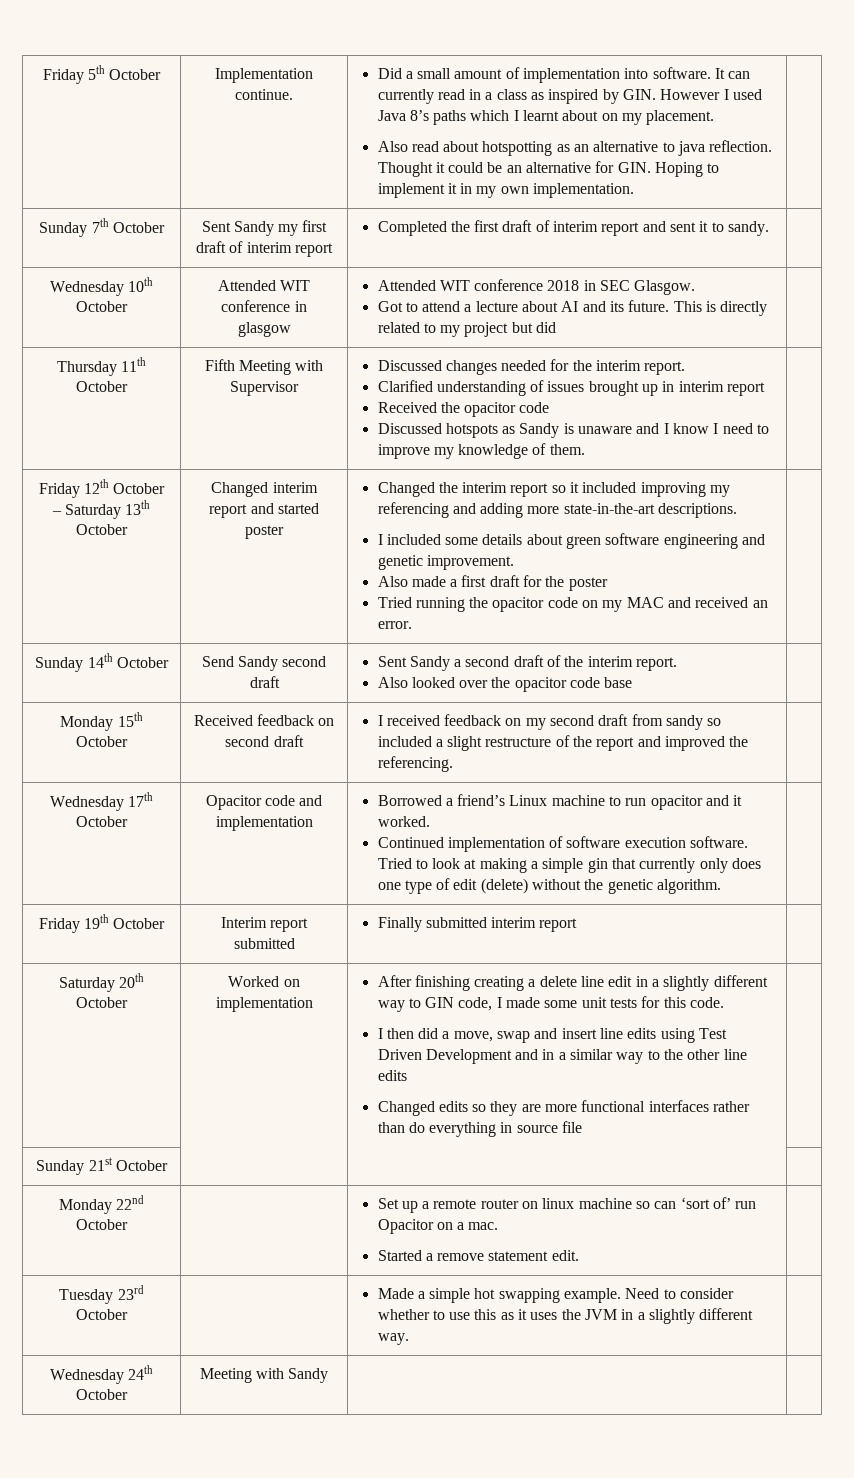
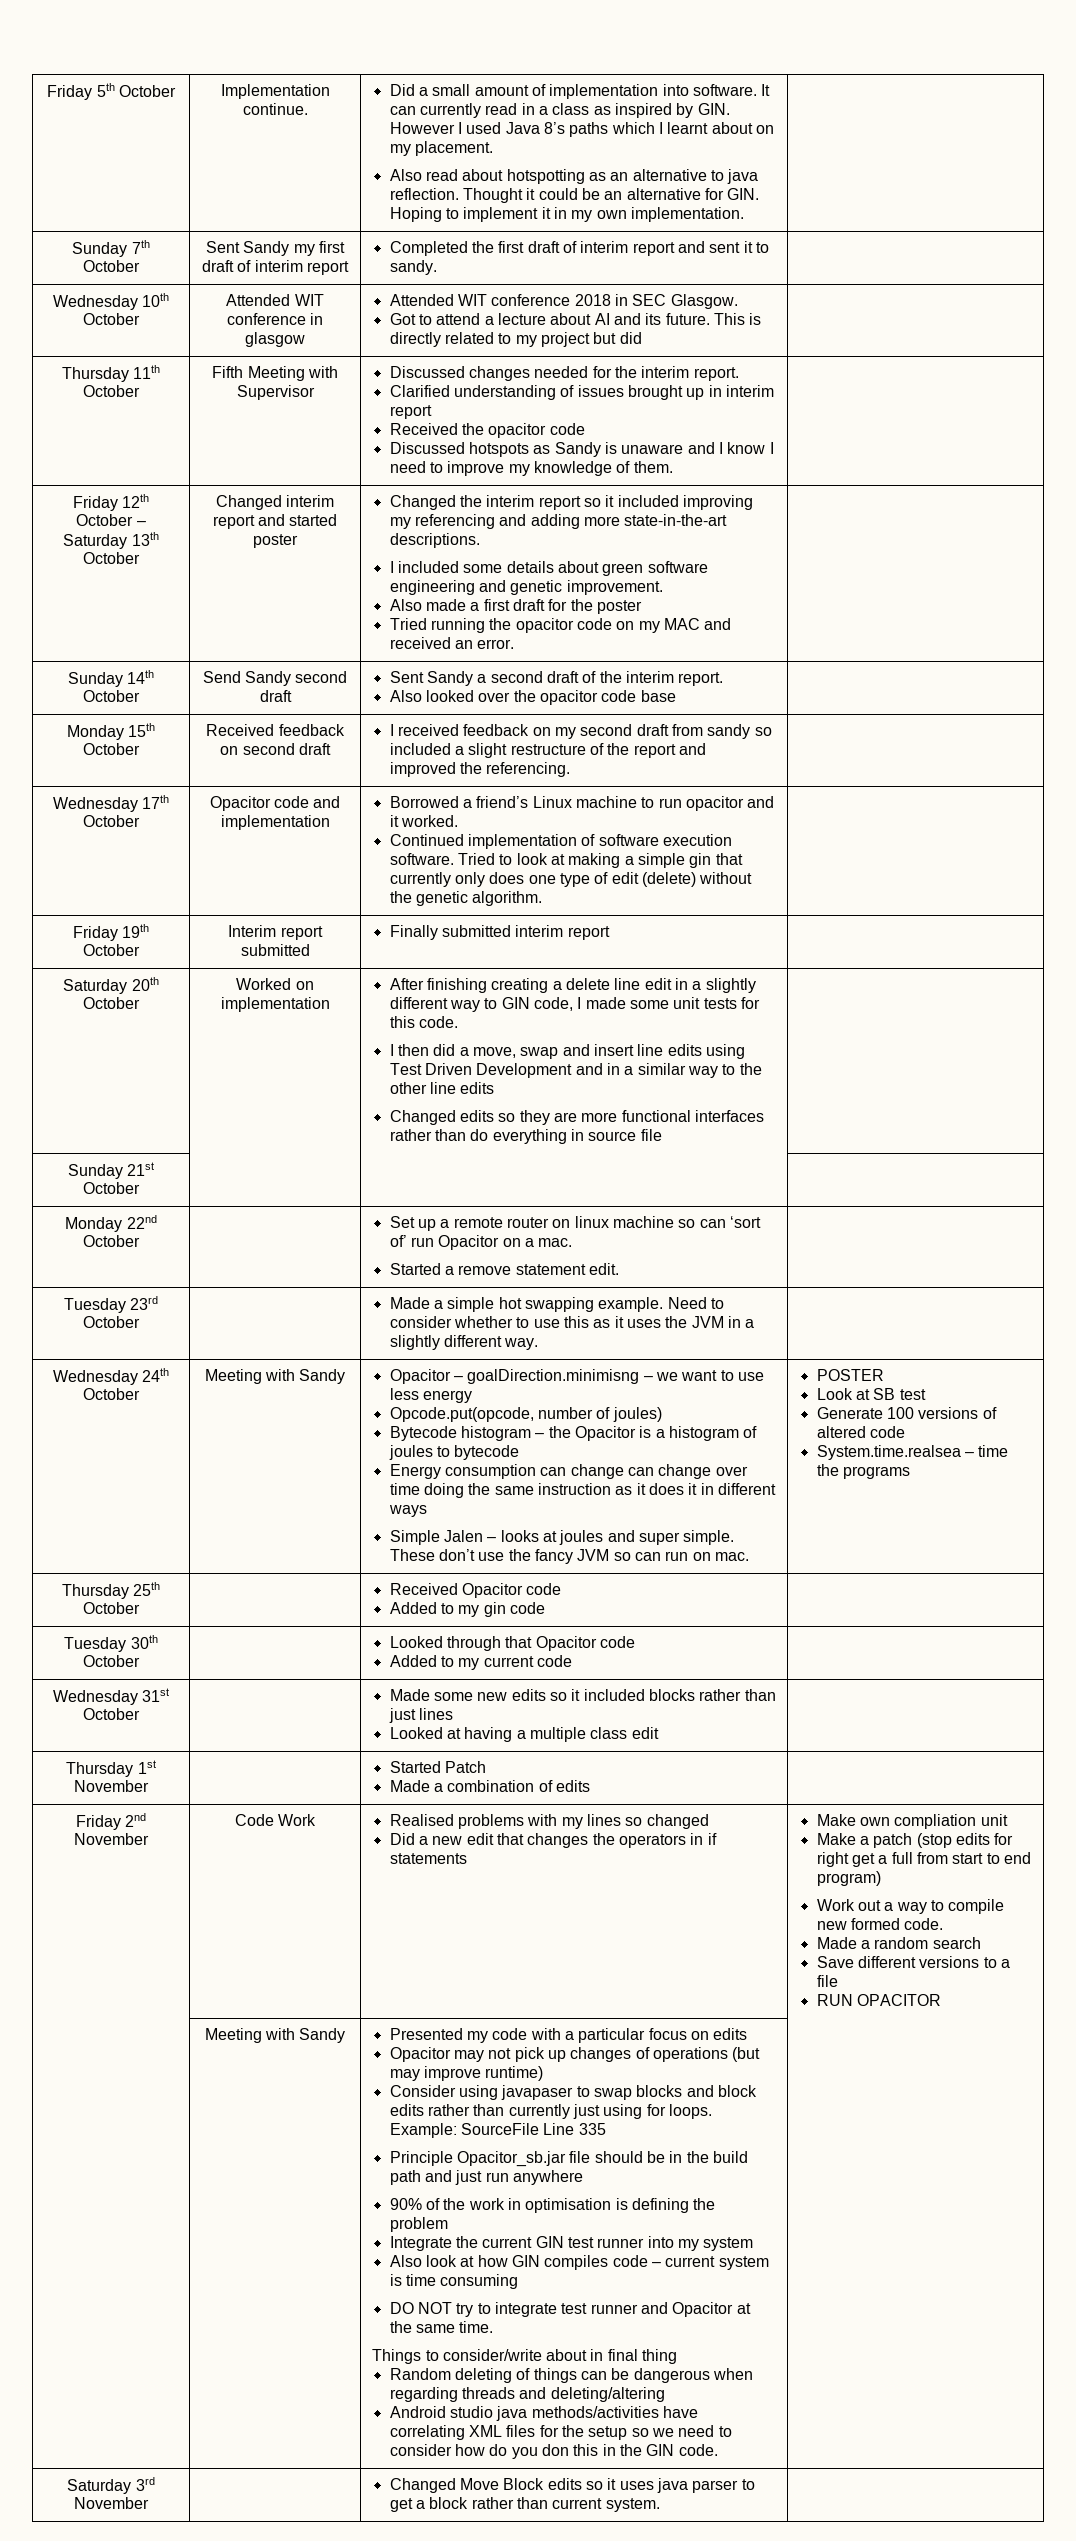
+ Opacitor – goalDirection.minimisng – we want to use less energy
+ Opcode.put(opcode, number of joules)
+ Bytecode histogram – the Opacitor is a histogram of joules to bytecode
+ Energy consumption can change can change over time doing the same instruction as it does it in different ways
+ Simple Jalen – looks at joules and super simple. These don’t use the fancy JVM so can run on mac. | POSTER
+ Look at SB test
+ Generate 100 versions of altered code
+ System.time.realsea – time the programs
+ Thursday 25th October | | Received Opacitor code
+ Added to my gin code |
+ Tuesday 30th October | | Looked through that Opacitor code
+ Added to my current code |
+ Wednesday 31st October | | Made some new edits so it included blocks rather than just lines
+ Looked at having a multiple class edit |
+ Thursday 1st November | | Started Patch
+ Made a combination of edits |
+ Friday 2nd November | Code Work | Realised problems with my lines so changed
+ Did a new edit that changes the operators in if statements | Make own compliation unit
+ Make a patch (stop edits for right get a full from start to end program)
+ Work out a way to compile new formed code.
+ Made a random search
+ Save different versions to a file
+ RUN OPACITOR
+ | Meeting with Sandy | Presented my code with a particular focus on edits
+ Opacitor may not pick up changes of operations (but may improve runtime)
+ Consider using javapaser to swap blocks and block edits rather than currently just using for loops. Example: SourceFile Line 335
+ Principle Opacitor_sb.jar file should be in the build path and just run anywhere
+ 90% of the work in optimisation is defining the problem
+ Integrate the current GIN test runner into my system
+ Also look at how GIN compiles code – current system is time consuming
+ DO NOT try to integrate test runner and Opacitor at the same time.
+ Things to consider/write about in final thing
+ Random deleting of things can be dangerous when regarding threads and deleting/altering
+ Android studio java methods/activities have correlating XML files for the setup so we need to consider how do you don this in the GIN code. |
+ Saturday 3rd November | | Changed Move Block edits so it uses java parser to get a block rather than current system. |

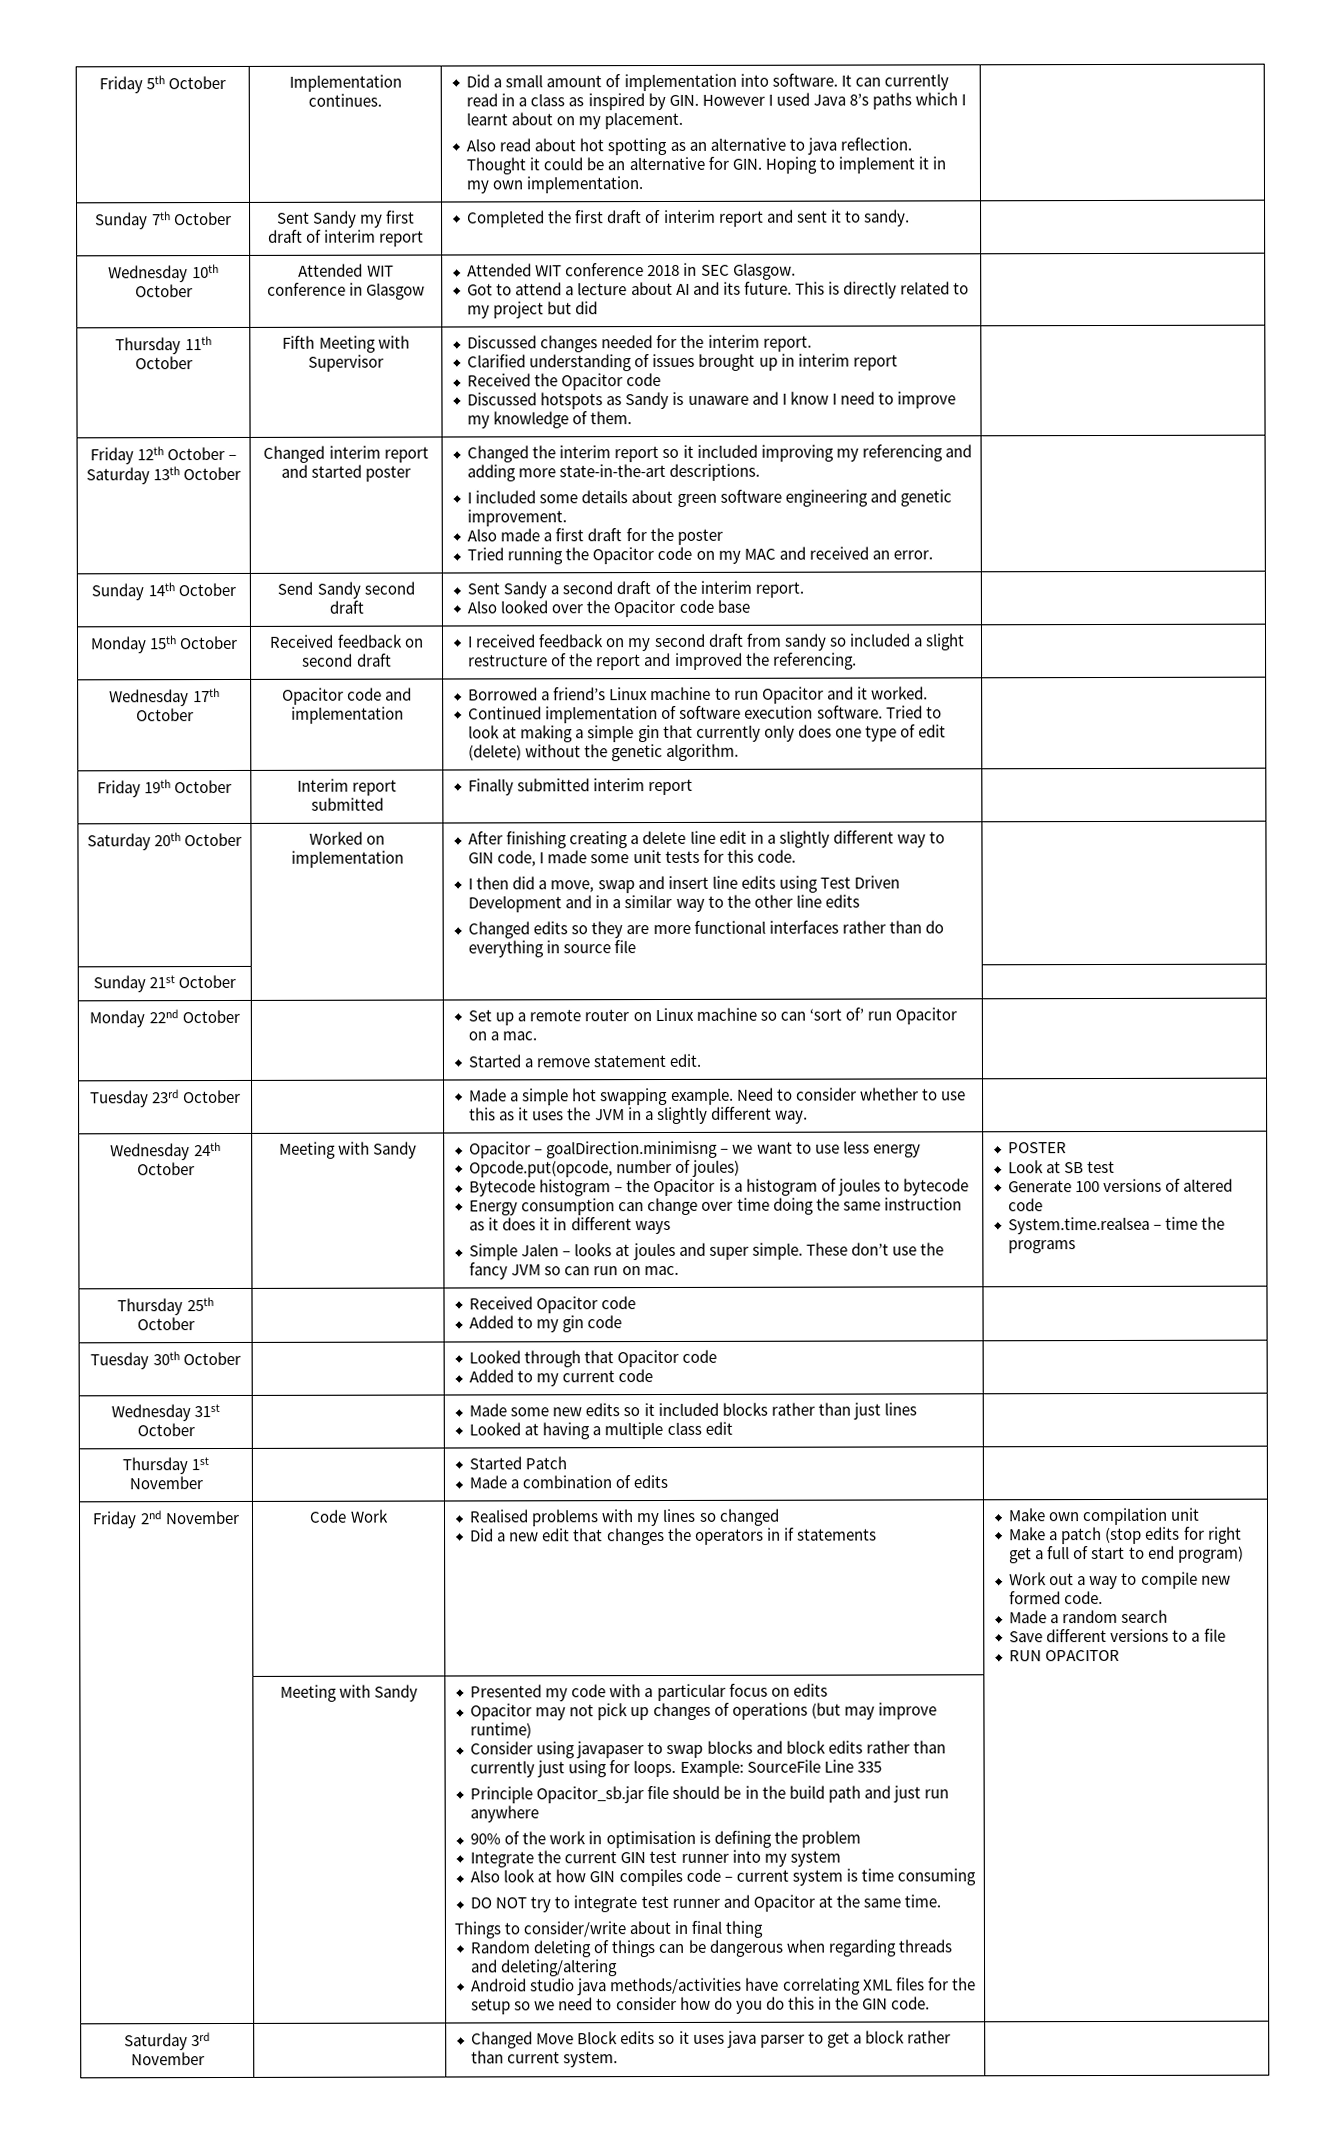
- Implementation continue.
+ Implementation continues.
- Also read about hotspotting as an alternative to java reflection.
+ Also read about hot spotting as an alternative to java reflection.
- Wednesday 10th October | Attended WIT conference in glasgow | Attended WIT conference 2018 in SEC Glasgow.
+ Wednesday 10th October | Attended WIT conference in Glasgow | Attended WIT conference 2018 in SEC Glasgow.
- Received the opacitor code
+ Received the Opacitor code
- Tried running the opacitor code on my MAC and received an error.
+ Tried running the Opacitor code on my MAC and received an error.
  Sunday 14th October | Send Sandy second draft | Sent Sandy a second draft of the interim report.
- Also looked over the opacitor code base |
+ Also looked over the Opacitor code base |
- Borrowed a friend’s Linux machine to run opacitor and it worked.
+ Borrowed a friend’s Linux machine to run Opacitor and it worked.
- Monday 22nd October | | Set up a remote router on linux machine so can ‘sort of’ run Opacitor on a mac.
+ Monday 22nd October | | Set up a remote router on Linux machine so can ‘sort of’ run Opacitor on a mac.
- Energy consumption can change can change over time doing the same instruction as it does it in different ways
+ Energy consumption can change over time doing the same instruction as it does it in different ways
- Make own compliation unit
+ Make own compilation unit
- Make a patch (stop edits for right get a full from start to end program)
+ Make a patch (stop edits for right get a full of start to end program)
- Android studio java methods/activities have correlating XML files for the setup so we need to consider how do you don this in the GIN code.
+ Android studio java methods/activities have correlating XML files for the setup so we need to consider how do you do this in the GIN code.

